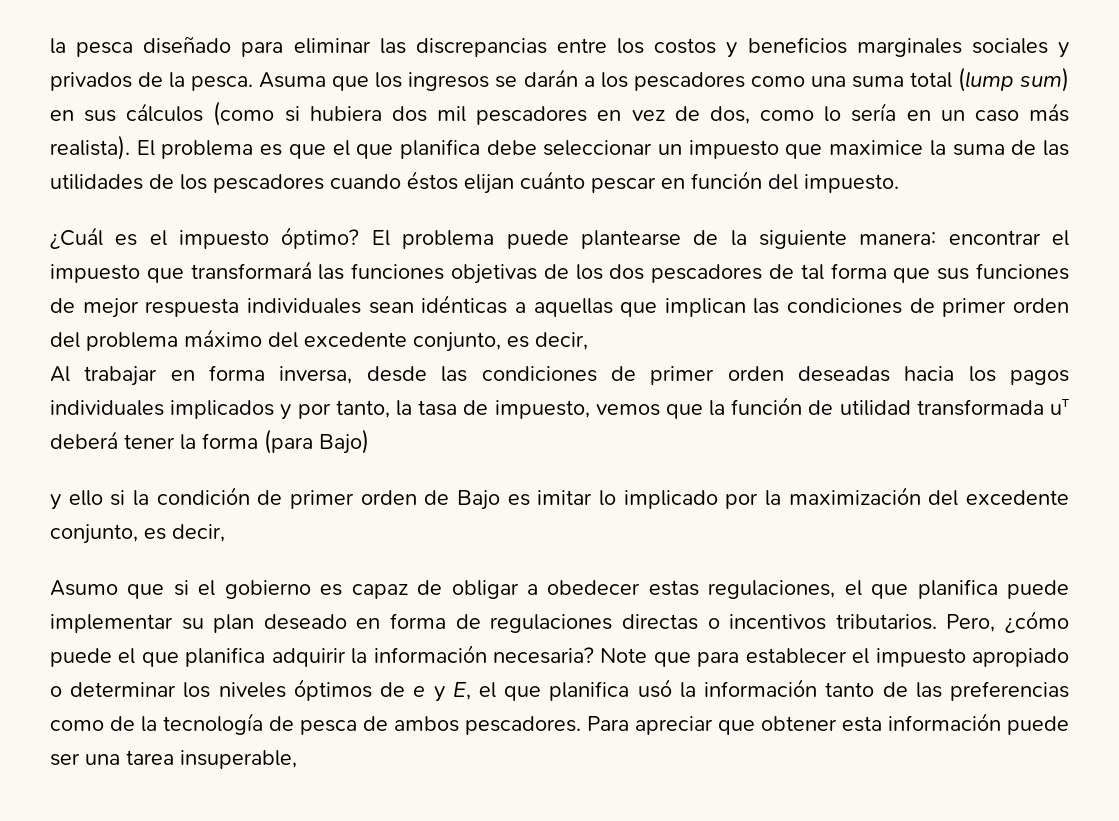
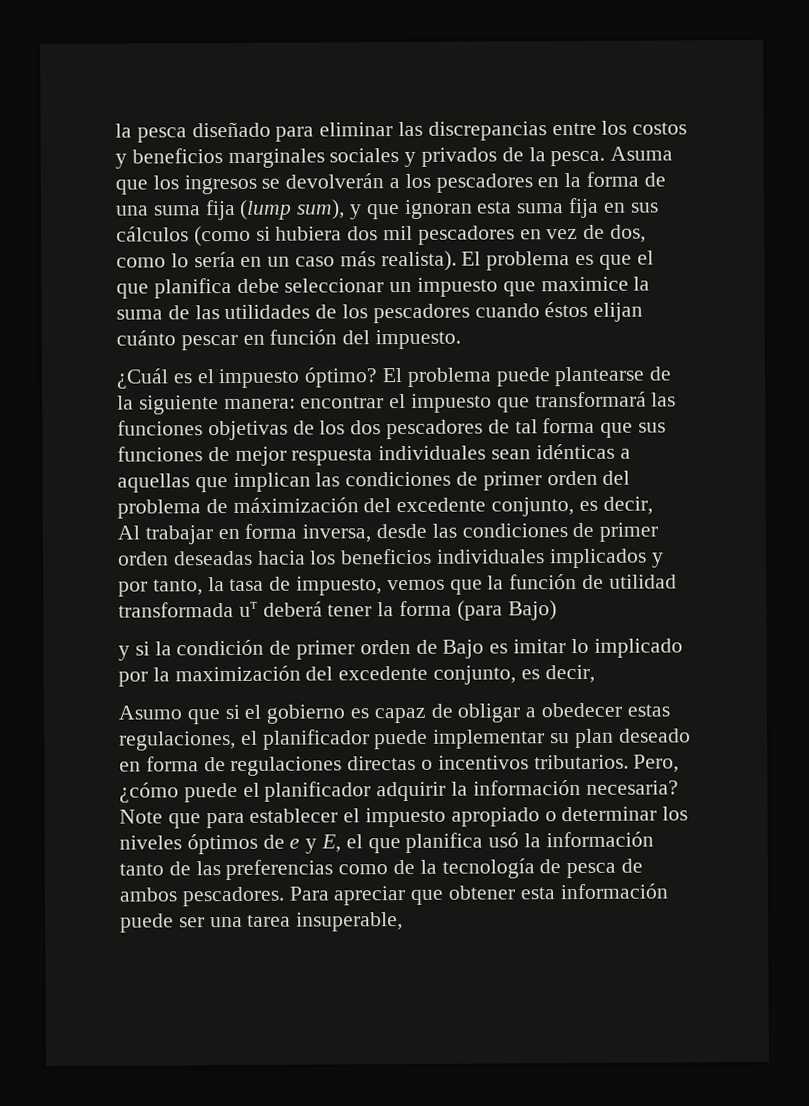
- Asuma que los ingresos se darán a los pescadores como una suma total (lump sum) en sus cálculos (como si hubiera dos mil pescadores en vez de dos, como lo sería en un caso más realista).
+ Asuma que los ingresos se devolverán a los pescadores en la forma de una suma fija (lump sum), y que ignoran esta suma fija en sus cálculos (como si hubiera dos mil pescadores en vez de dos, como lo sería en un caso más realista).
- El problema puede plantearse de la siguiente manera: encontrar el impuesto que transformará las funciones objetivas de los dos pescadores de tal forma que sus funciones de mejor respuesta individuales sean idénticas a aquellas que implican las condiciones de primer orden del problema máximo del excedente conjunto, es decir,
+ El problema puede plantearse de la siguiente manera: encontrar el impuesto que transformará las funciones objetivas de los dos pescadores de tal forma que sus funciones de mejor respuesta individuales sean idénticas a aquellas que implican las condiciones de primer orden del problema de máximización del excedente conjunto, es decir,
- Al trabajar en forma inversa, desde las condiciones de primer orden deseadas hacia los pagos individuales implicados y por tanto, la tasa de impuesto, vemos que la función de utilidad transformada uт deberá tener la forma (para Bajo)
+ Al trabajar en forma inversa, desde las condiciones de primer orden deseadas hacia los beneficios individuales implicados y por tanto, la tasa de impuesto, vemos que la función de utilidad transformada uт deberá tener la forma (para Bajo)
- y ello si la condición de primer orden de Bajo es imitar lo implicado por la maximización del excedente conjunto, es decir,
+ y si la condición de primer orden de Bajo es imitar lo implicado por la maximización del excedente conjunto, es decir,
- Asumo que si el gobierno es capaz de obligar a obedecer estas regulaciones, el que planifica puede implementar su plan deseado en forma de regulaciones directas o incentivos tributarios.
+ Asumo que si el gobierno es capaz de obligar a obedecer estas regulaciones, el planificador puede implementar su plan deseado en forma de regulaciones directas o incentivos tributarios.
- Pero, ¿cómo puede el que planifica adquirir la información necesaria?
+ Pero, ¿cómo puede el planificador adquirir la información necesaria?

